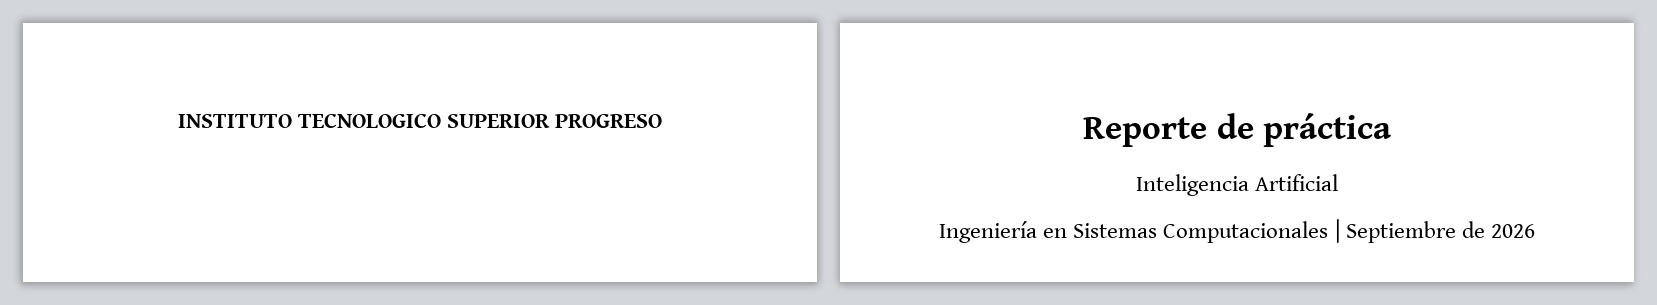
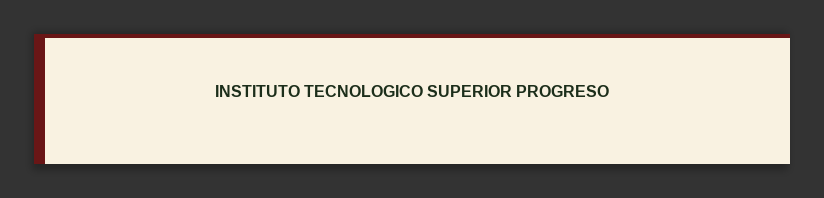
- Reporte de práctica
- Inteligencia Artificial
- Ingeniería en Sistemas Computacionales | Septiembre de 2026

